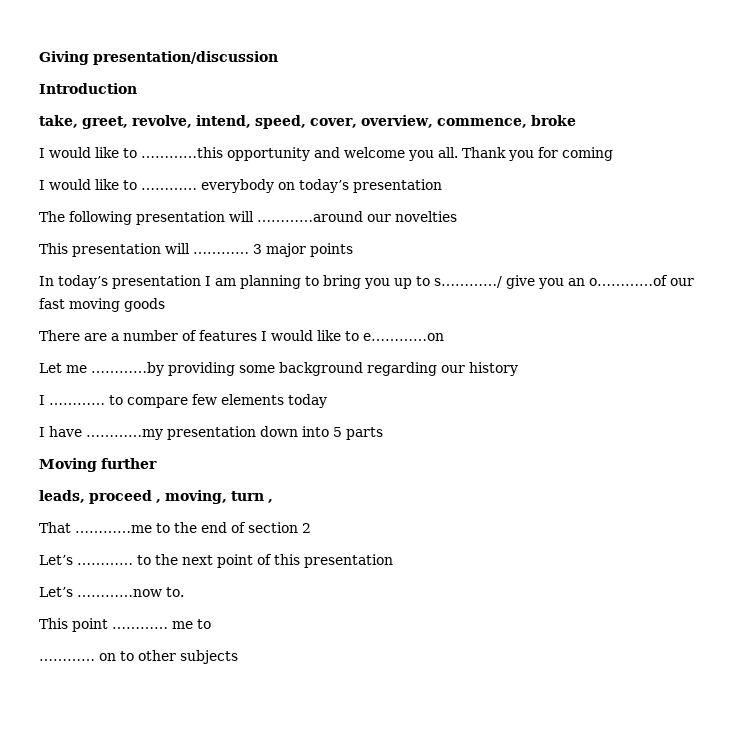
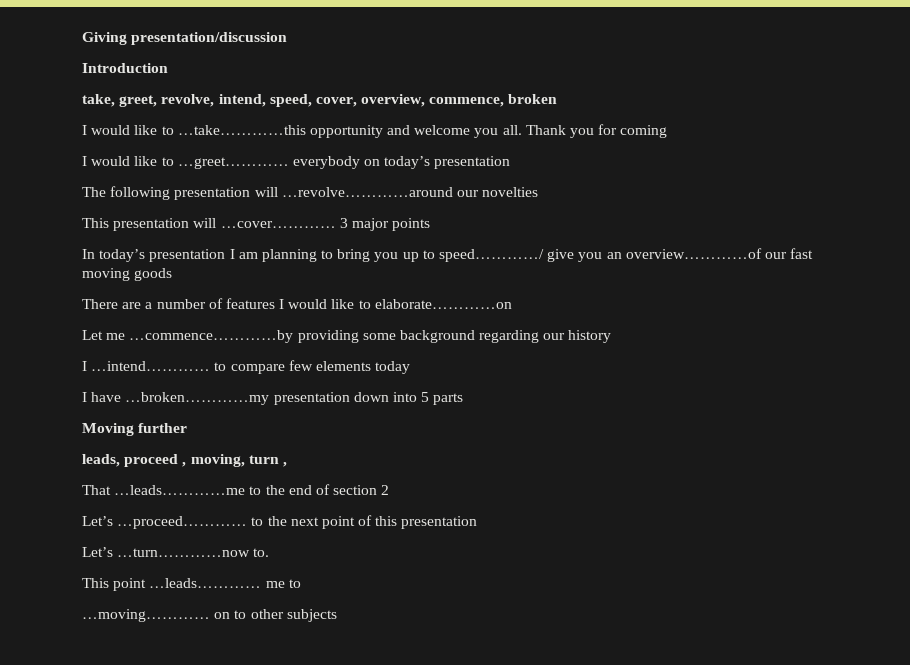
- take, greet, revolve, intend, speed, cover, overview, commence, broke
- I would like to …………this opportunity and welcome you all.
+ take, greet, revolve, intend, speed, cover, overview, commence, broken
+ I would like to …take…………this opportunity and welcome you all.
- I would like to ………… everybody on today’s presentation
+ I would like to …greet………… everybody on today’s presentation
- The following presentation will …………around our novelties
+ The following presentation will …revolve…………around our novelties
- This presentation will …………
+ This presentation will …cover…………
- In today’s presentation I am planning to bring you up to s…………/ give you an o…………of our fast moving goods
+ In today’s presentation I am planning to bring you up to speed…………/ give you an overview…………of our fast moving goods
- There are a number of features I would like to e…………on
+ There are a number of features I would like to elaborate…………on
- Let me …………by providing some background regarding our history
+ Let me …commence…………by providing some background regarding our history
- I ………… to compare few elements today
+ I …intend………… to compare few elements today
- I have …………my presentation down into 5 parts
+ I have …broken…………my presentation down into 5 parts
- That …………me to the end of section 2
+ That …leads…………me to the end of section 2
- Let’s ………… to the next point of this presentation
+ Let’s …proceed………… to the next point of this presentation
- Let’s …………now to.
+ Let’s …turn…………now to.
- This point ………… me to
+ This point …leads………… me to
- ………… on to other subjects
+ …moving………… on to other subjects

